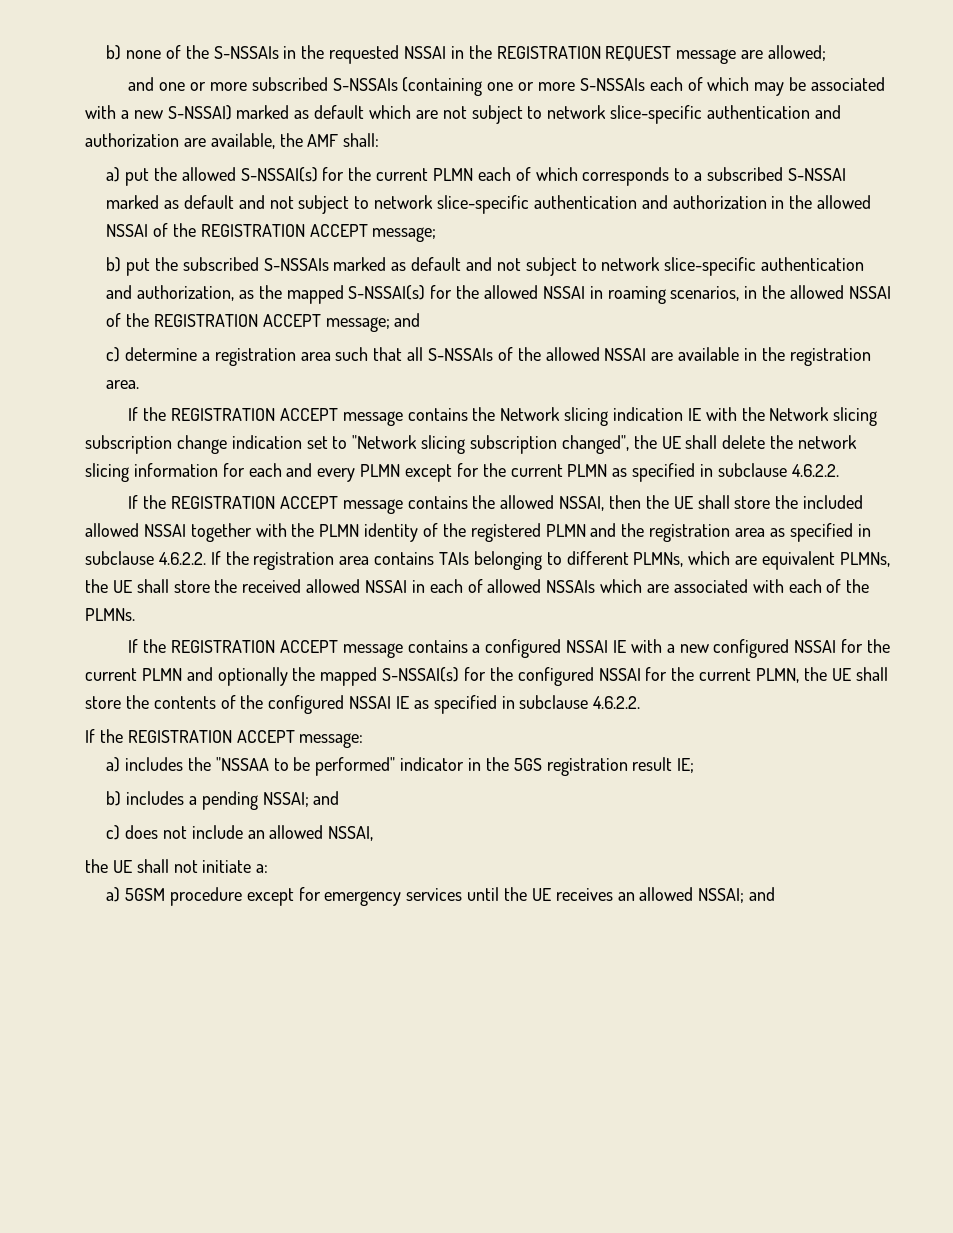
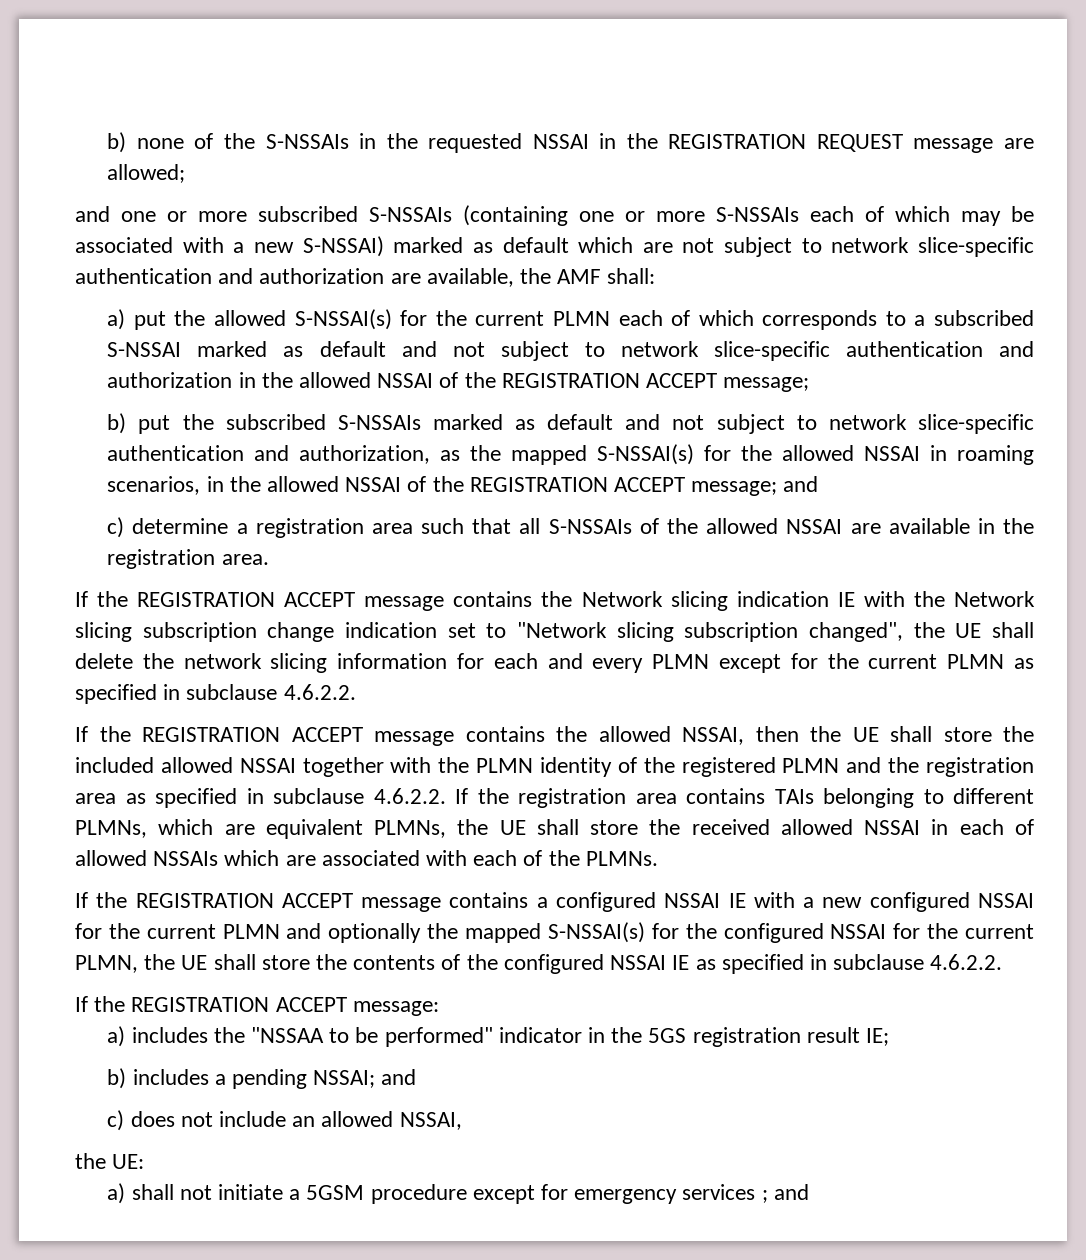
- the UE shall not initiate a:
- a) 5GSM procedure except for emergency services until the UE receives an allowed NSSAI; and
+ the UE:
+ a) shall not initiate a 5GSM procedure except for emergency services ; and

